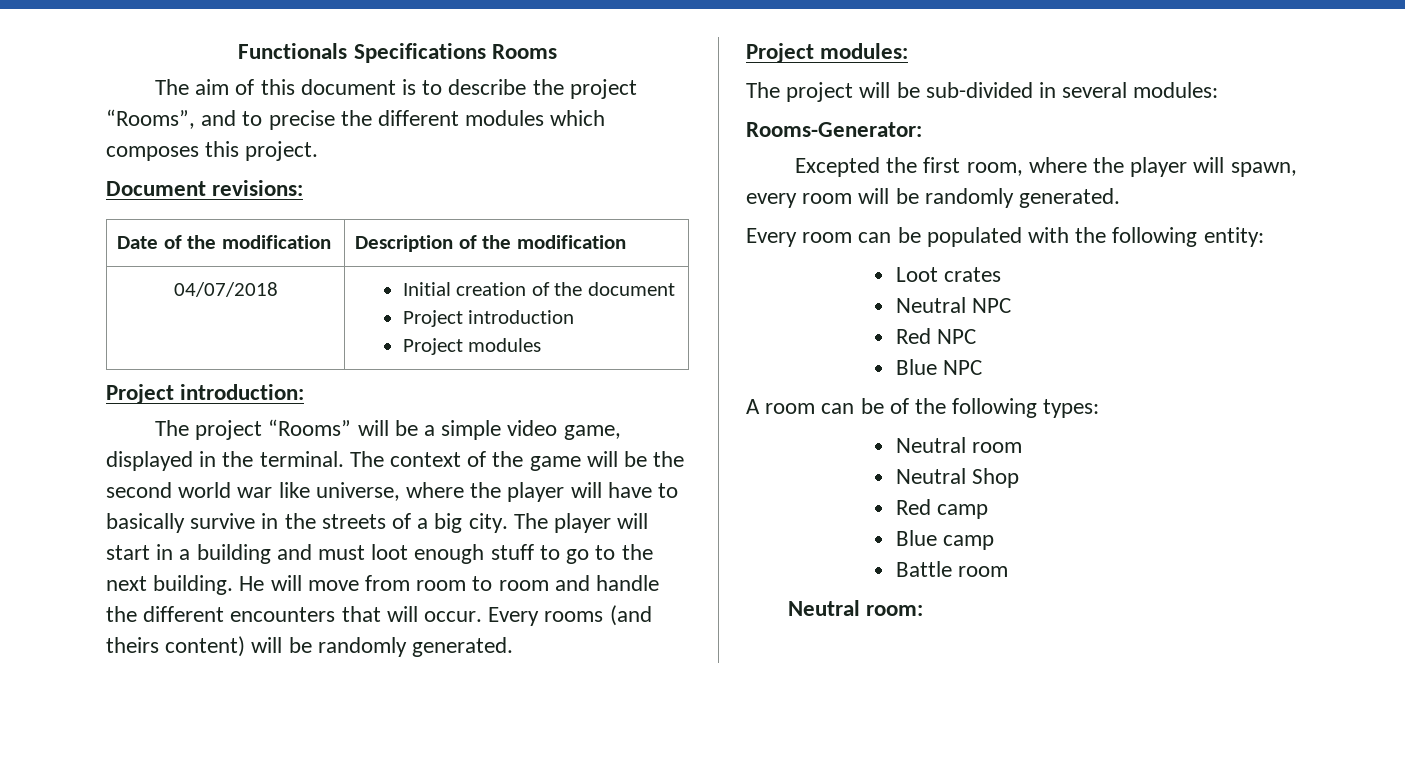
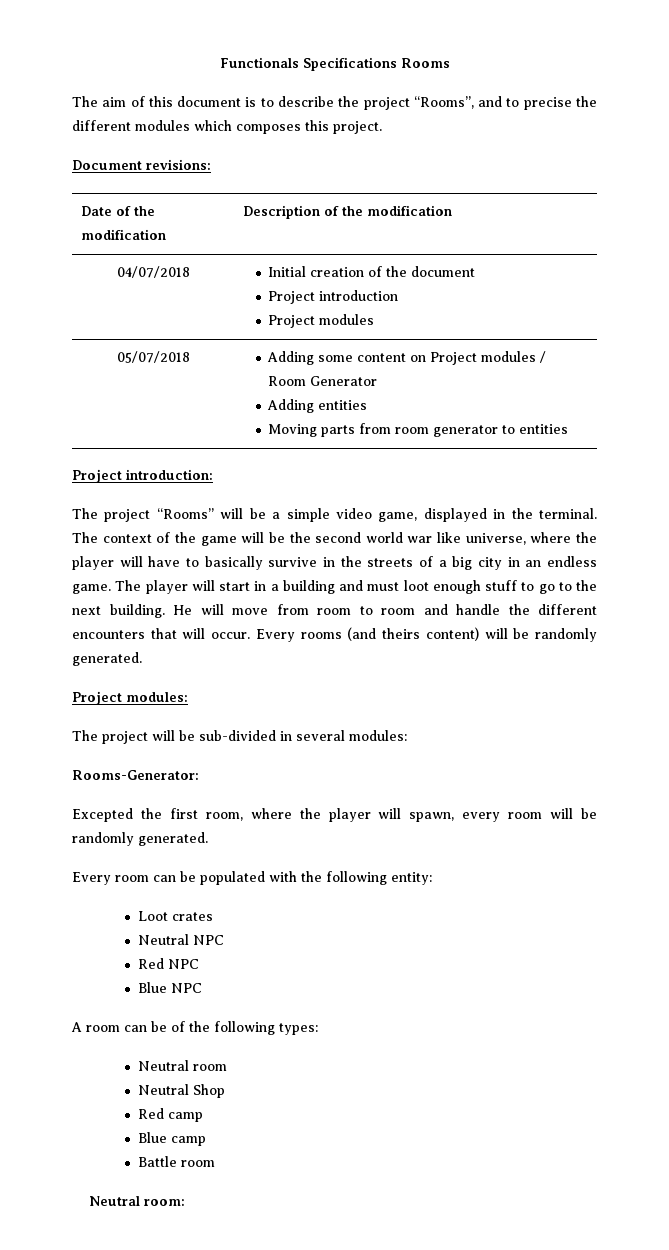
+ 05/07/2018 | Adding some content on Project modules / Room Generator
+ Adding entities
+ Moving parts from room generator to entities
- The context of the game will be the second world war like universe, where the player will have to basically survive in the streets of a big city.
+ The context of the game will be the second world war like universe, where the player will have to basically survive in the streets of a big city in an endless game.

